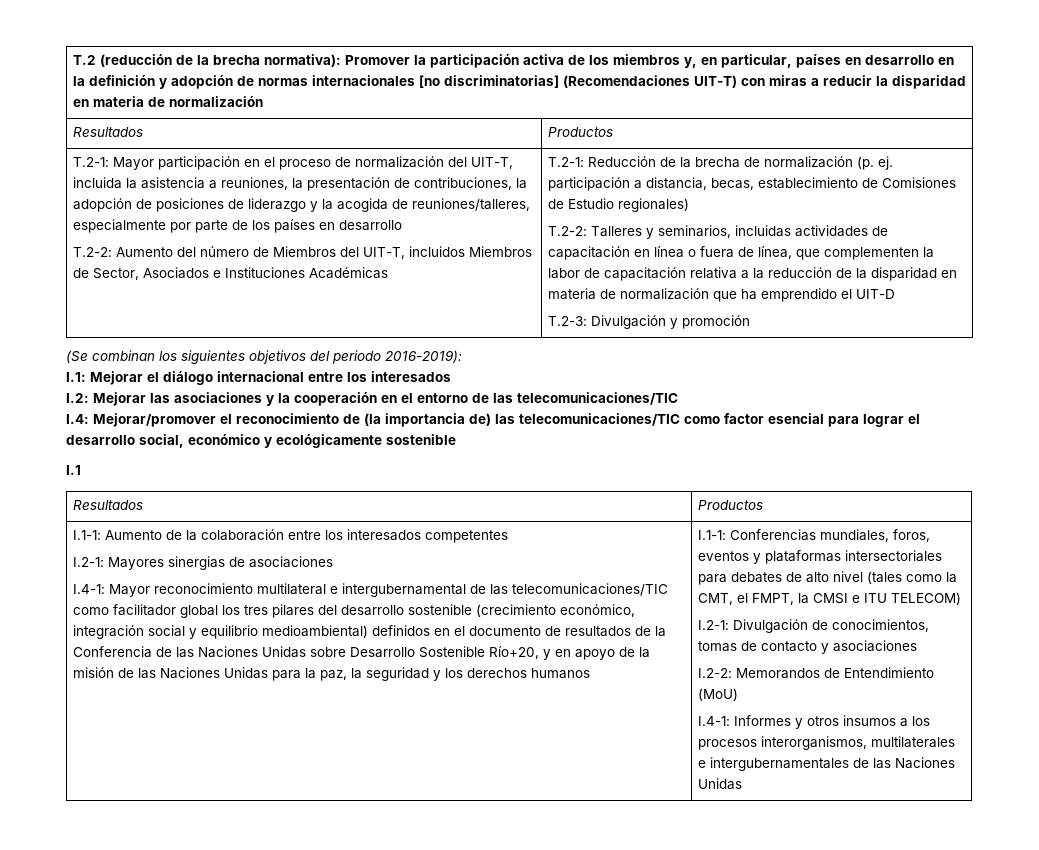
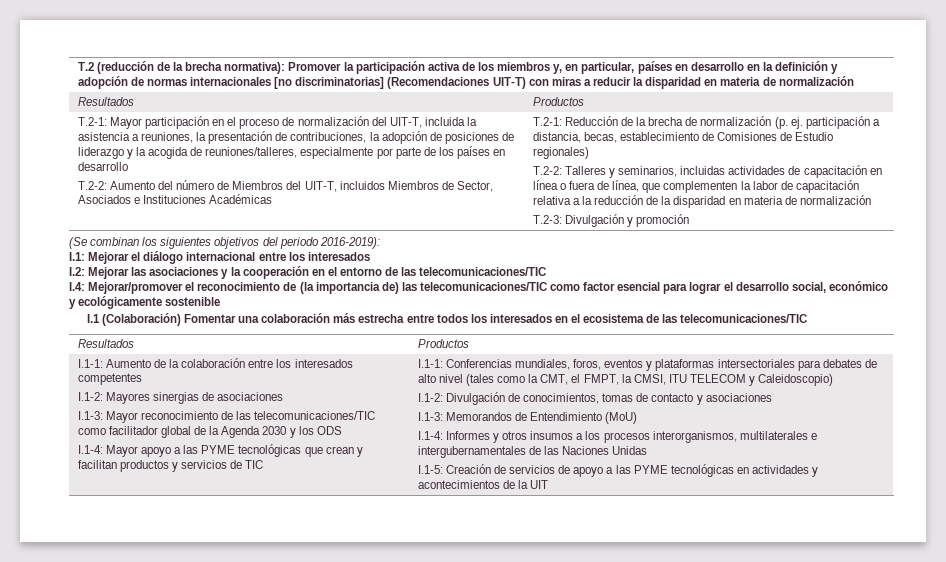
- T.2-2: Talleres y seminarios, incluidas actividades de capacitación en línea o fuera de línea, que complementen la labor de capacitación relativa a la reducción de la disparidad en materia de normalización que ha emprendido el UIT-D
+ T.2-2: Talleres y seminarios, incluidas actividades de capacitación en línea o fuera de línea, que complementen la labor de capacitación relativa a la reducción de la disparidad en materia de normalización
- I.1
+ I.1 (Colaboración) Fomentar una colaboración más estrecha entre todos los interesados en el ecosistema de las telecomunicaciones/TIC
- I.2-1: Mayores sinergias de asociaciones
+ I.1-2: Mayores sinergias de asociaciones
- I.4-1: Mayor reconocimiento multilateral e intergubernamental de las telecomunicaciones/TIC como facilitador global los tres pilares del desarrollo sostenible (crecimiento económico, integración social y equilibrio medioambiental) definidos en el documento de resultados de la Conferencia de las Naciones Unidas sobre Desarrollo Sostenible Río+20, y en apoyo de la misión de las Naciones Unidas para la paz, la seguridad y los derechos humanos
+ I.1-3: Mayor reconocimiento de las telecomunicaciones/TIC como facilitador global de la Agenda 2030 y los ODS
+ I.1-4: Mayor apoyo a las PYME tecnológicas que crean y facilitan productos y servicios de TIC
- I.1-1: Conferencias mundiales, foros, eventos y plataformas intersectoriales para debates de alto nivel (tales como la CMT, el FMPT, la CMSI e ITU TELECOM)
- I.2-1: Divulgación de conocimientos, tomas de contacto y asociaciones
+ I.1-1: Conferencias mundiales, foros, eventos y plataformas intersectoriales para debates de alto nivel (tales como la CMT, el FMPT, la CMSI, ITU TELECOM y Caleidoscopio)
+ I.1-2: Divulgación de conocimientos, tomas de contacto y asociaciones
- I.2-2: Memorandos de Entendimiento (MoU)
+ I.1-3: Memorandos de Entendimiento (MoU)
- I.4-1: Informes y otros insumos a los procesos interorganismos, multilaterales e intergubernamentales de las Naciones Unidas
+ I.1-4: Informes y otros insumos a los procesos interorganismos, multilaterales e intergubernamentales de las Naciones Unidas
+ I.1-5: Creación de servicios de apoyo a las PYME tecnológicas en actividades y acontecimientos de la UIT

